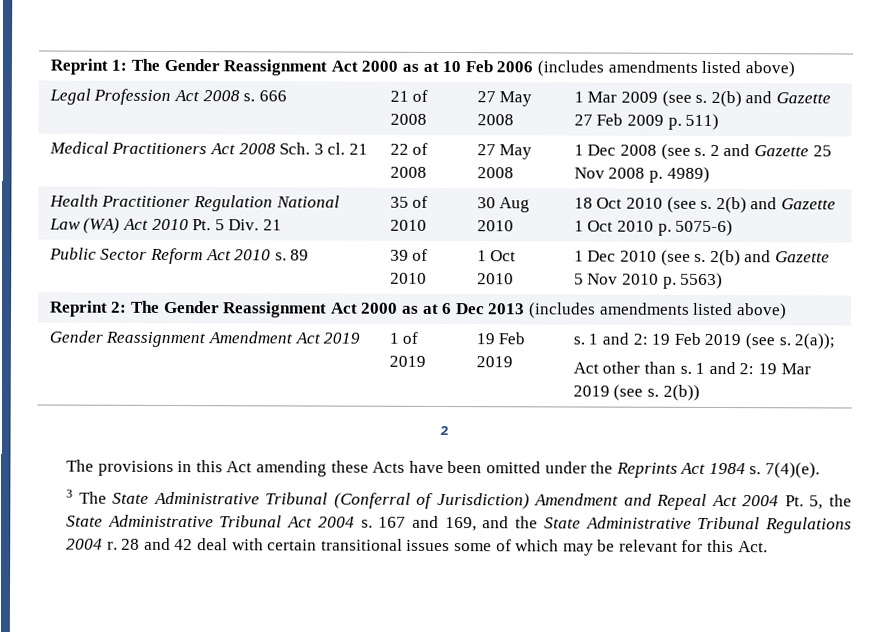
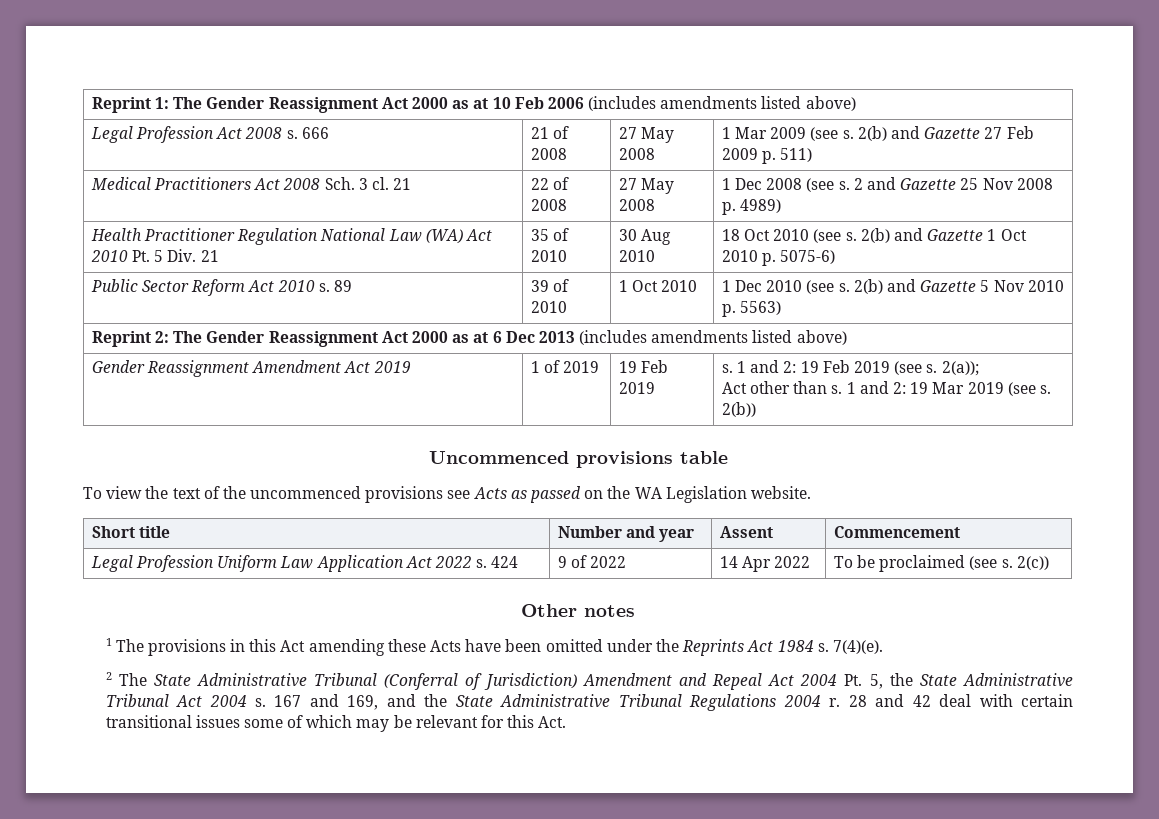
  Gender Reassignment Amendment Act 2019 | 1 of 2019 | 19 Feb 2019 | s. 1 and 2: 19 Feb 2019 (see s. 2(a));
  Act other than s. 1 and 2: 19 Mar 2019 (see s. 2(b))
- 2
- The provisions in this Act amending these Acts have been omitted under the Reprints Act 1984 s.
+ Uncommenced provisions table
+ To view the text of the uncommenced provisions see Acts as passed on the WA Legislation website.
+ Short title | Number and year | Assent | Commencement
+ Legal Profession Uniform Law Application Act 2022 s. 424 | 9 of 2022 | 14 Apr 2022 | To be proclaimed (see s. 2(c))
+ Other notes
+ 1 The provisions in this Act amending these Acts have been omitted under the Reprints Act 1984 s.
- 3 The State Administrative Tribunal (Conferral of Jurisdiction) Amendment and Repeal Act 2004 Pt. 5, the State Administrative Tribunal Act 2004 s.
+ 2 The State Administrative Tribunal (Conferral of Jurisdiction) Amendment and Repeal Act 2004 Pt. 5, the State Administrative Tribunal Act 2004 s.

